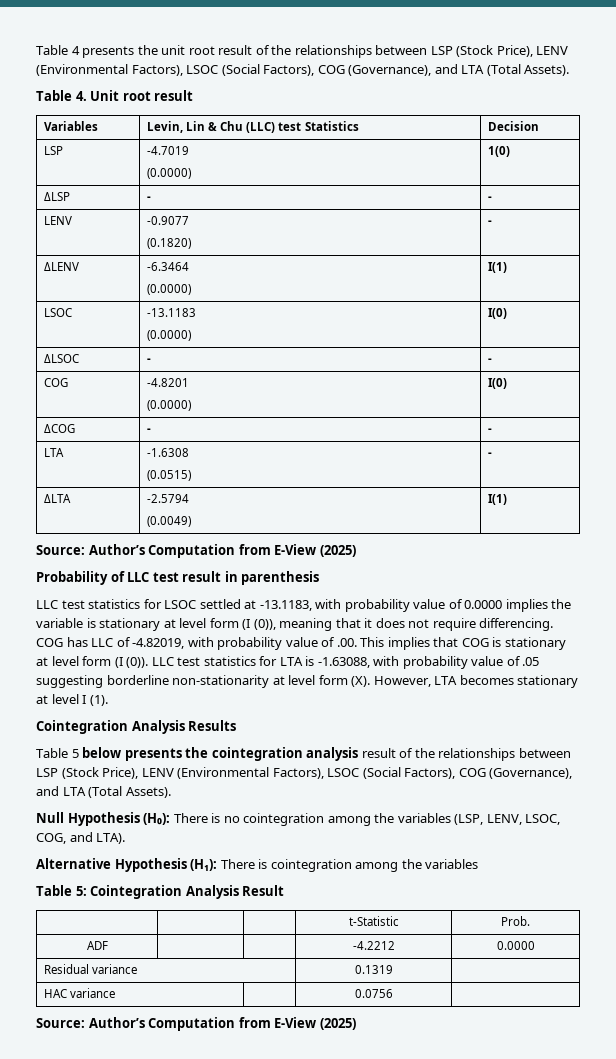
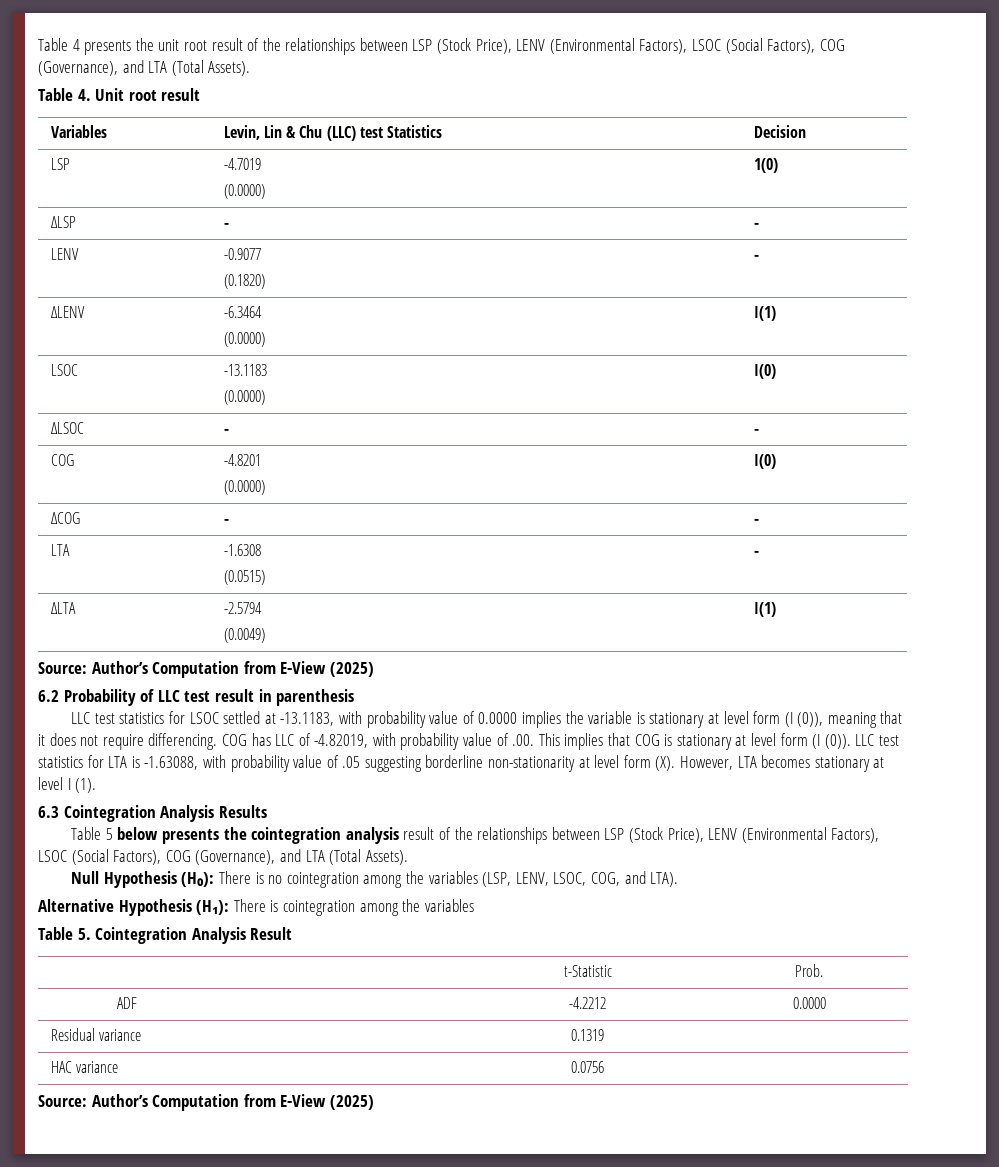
- Probability of LLC test result in parenthesis
+ 6.2 Probability of LLC test result in parenthesis
- Cointegration Analysis Results
+ 6.3 Cointegration Analysis Results
- Table 5: Cointegration Analysis Result
+ Table 5. Cointegration Analysis Result

